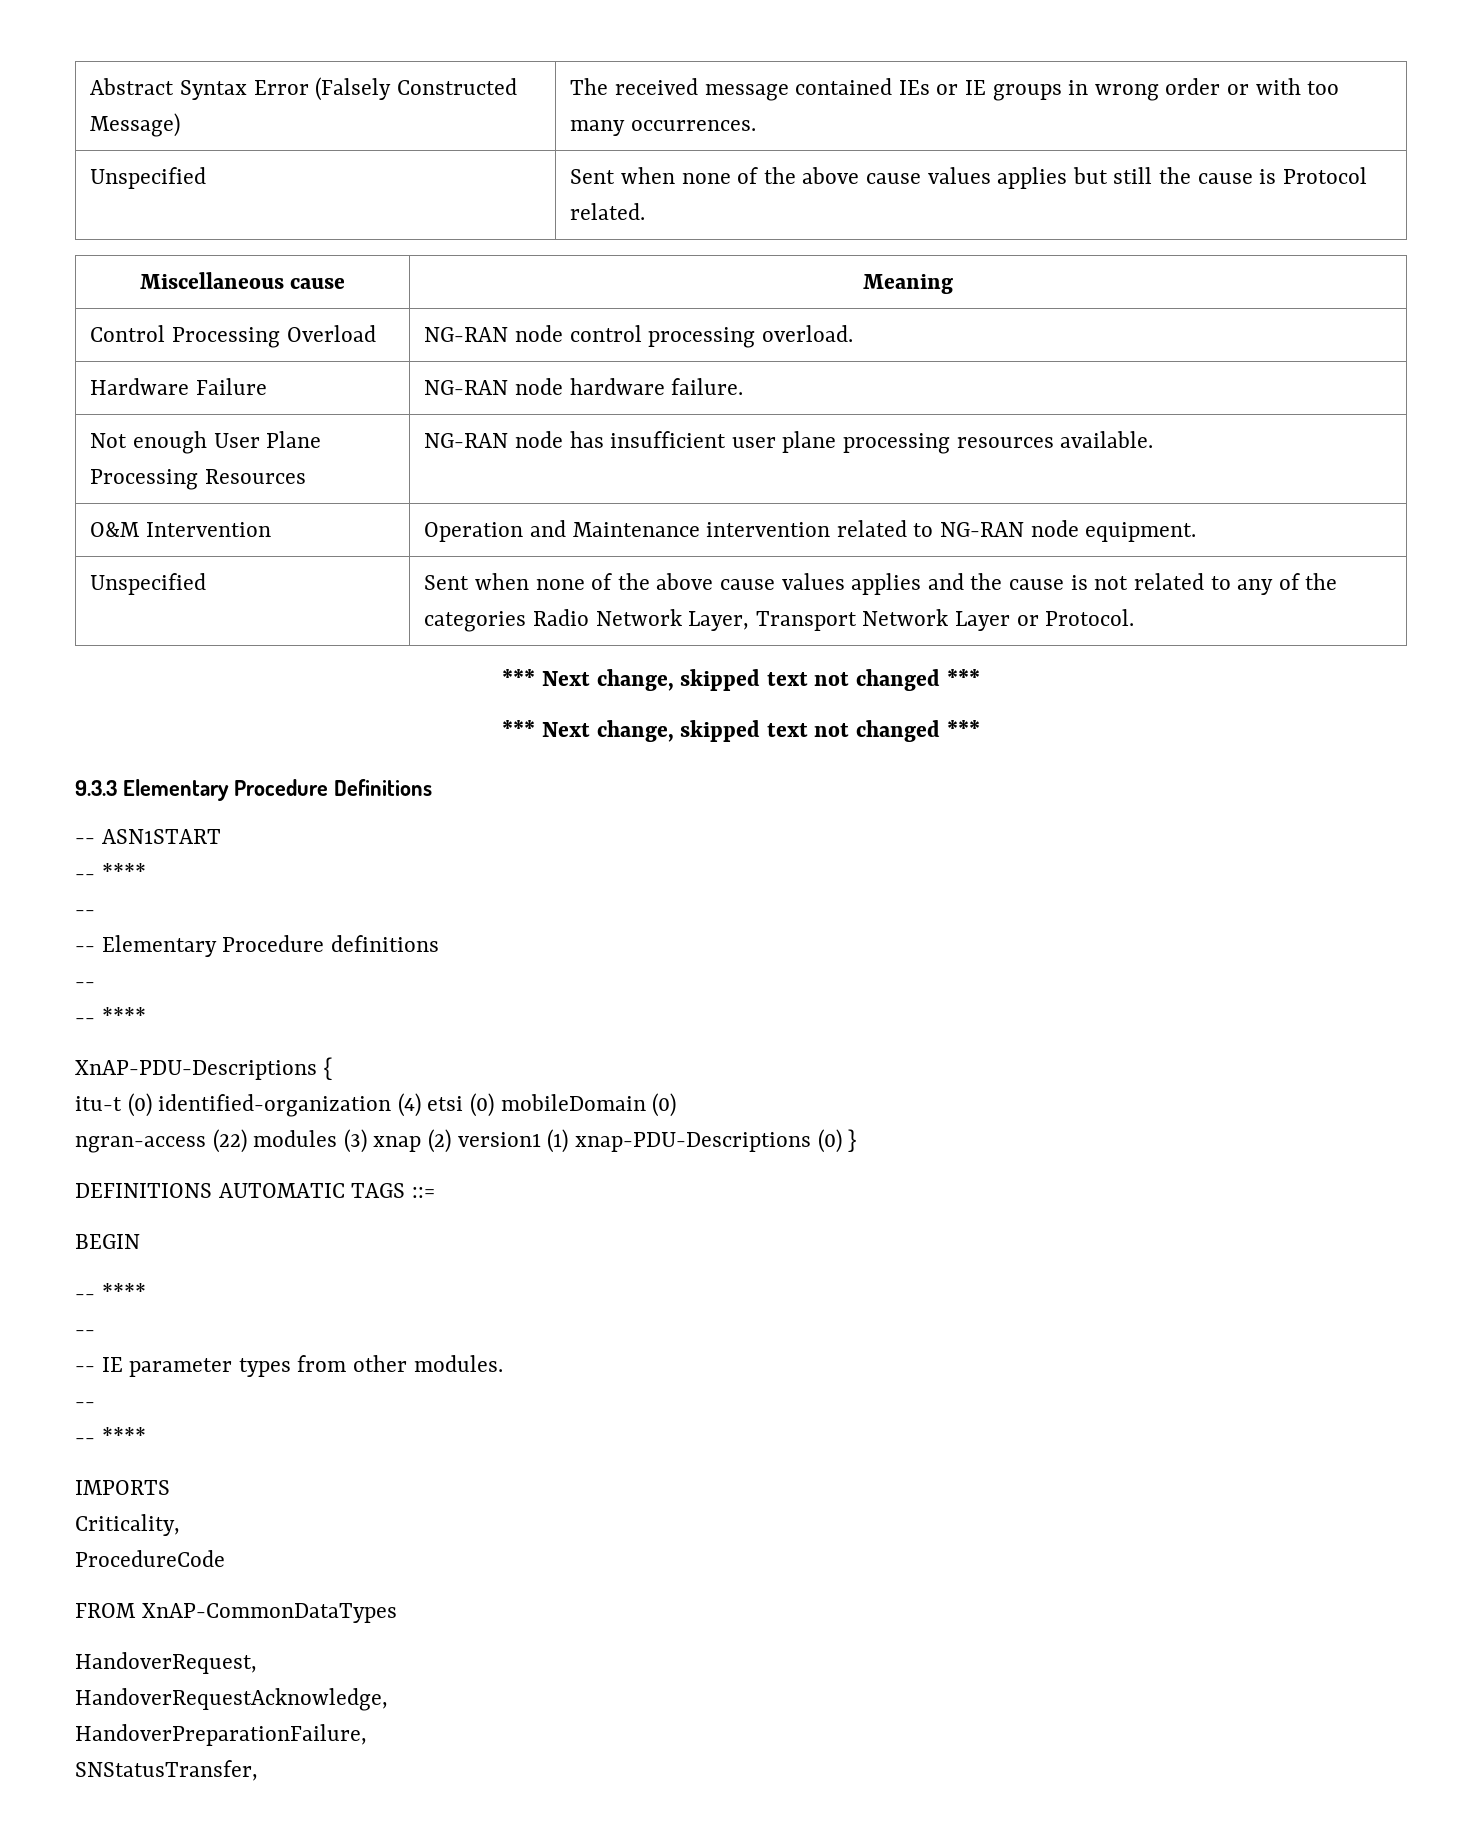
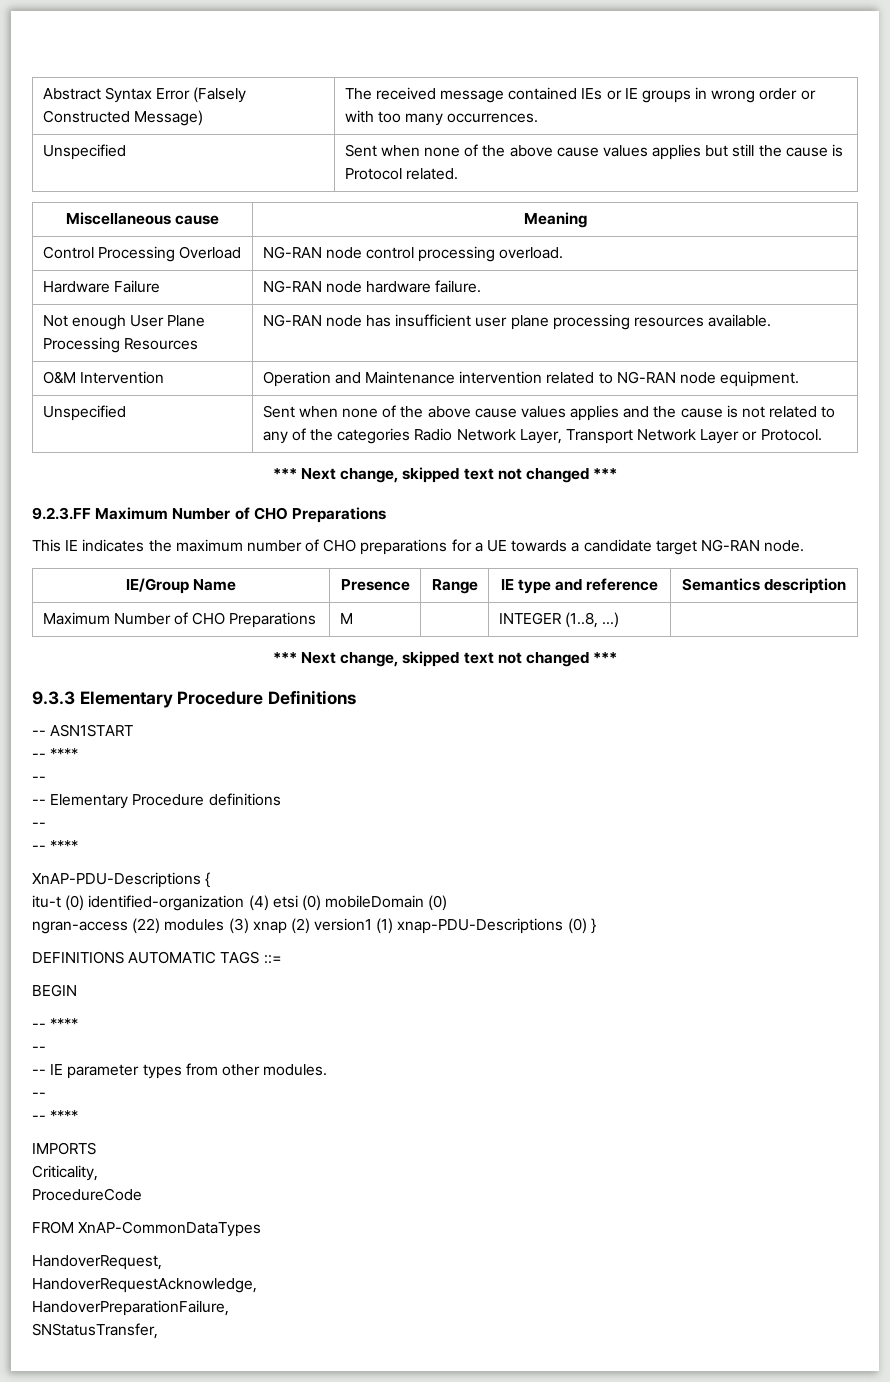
+ 9.2.3.FF Maximum Number of CHO Preparations
+ This IE indicates the maximum number of CHO preparations for a UE towards a candidate target NG-RAN node.
+ IE/Group Name | Presence | Range | IE type and reference | Semantics description
+ Maximum Number of CHO Preparations | M | | INTEGER (1..8, ...) |

